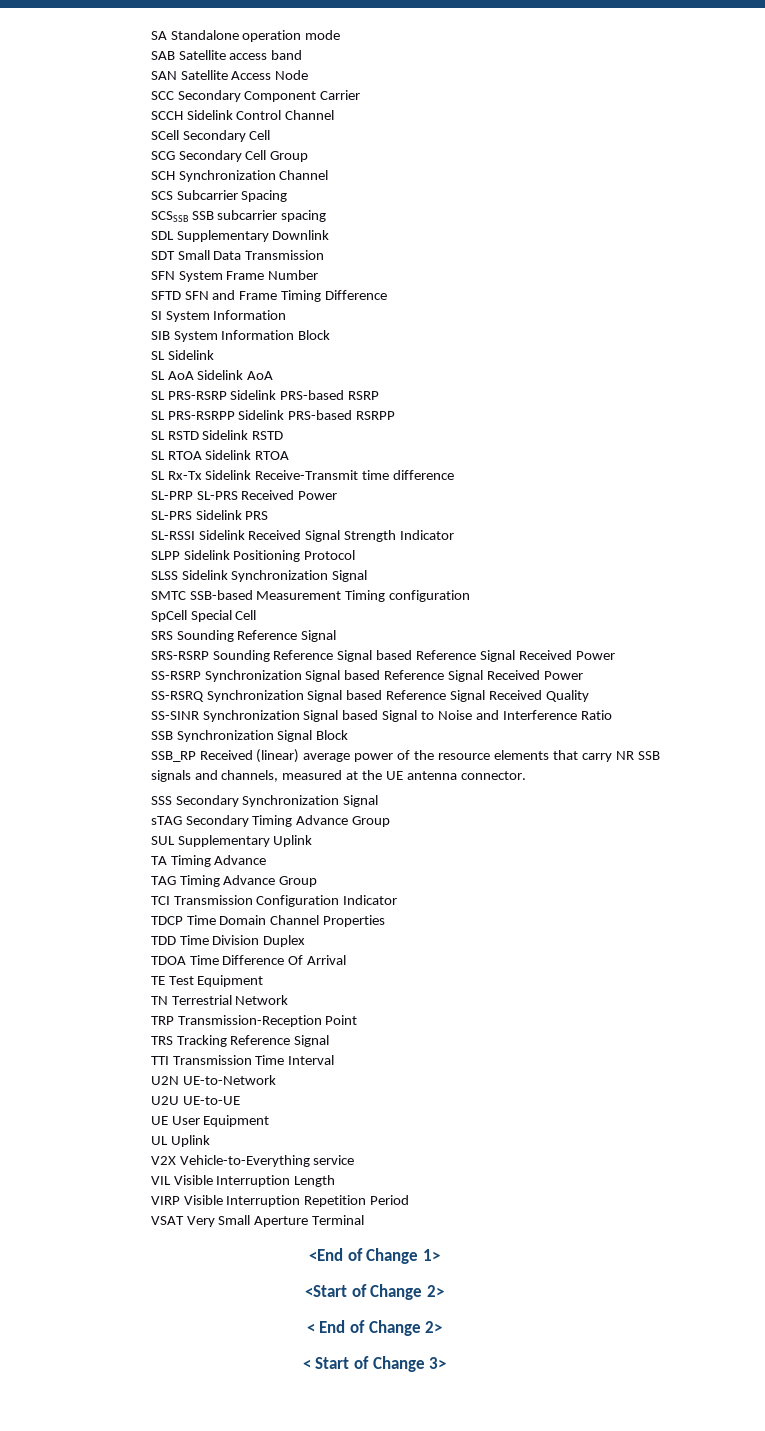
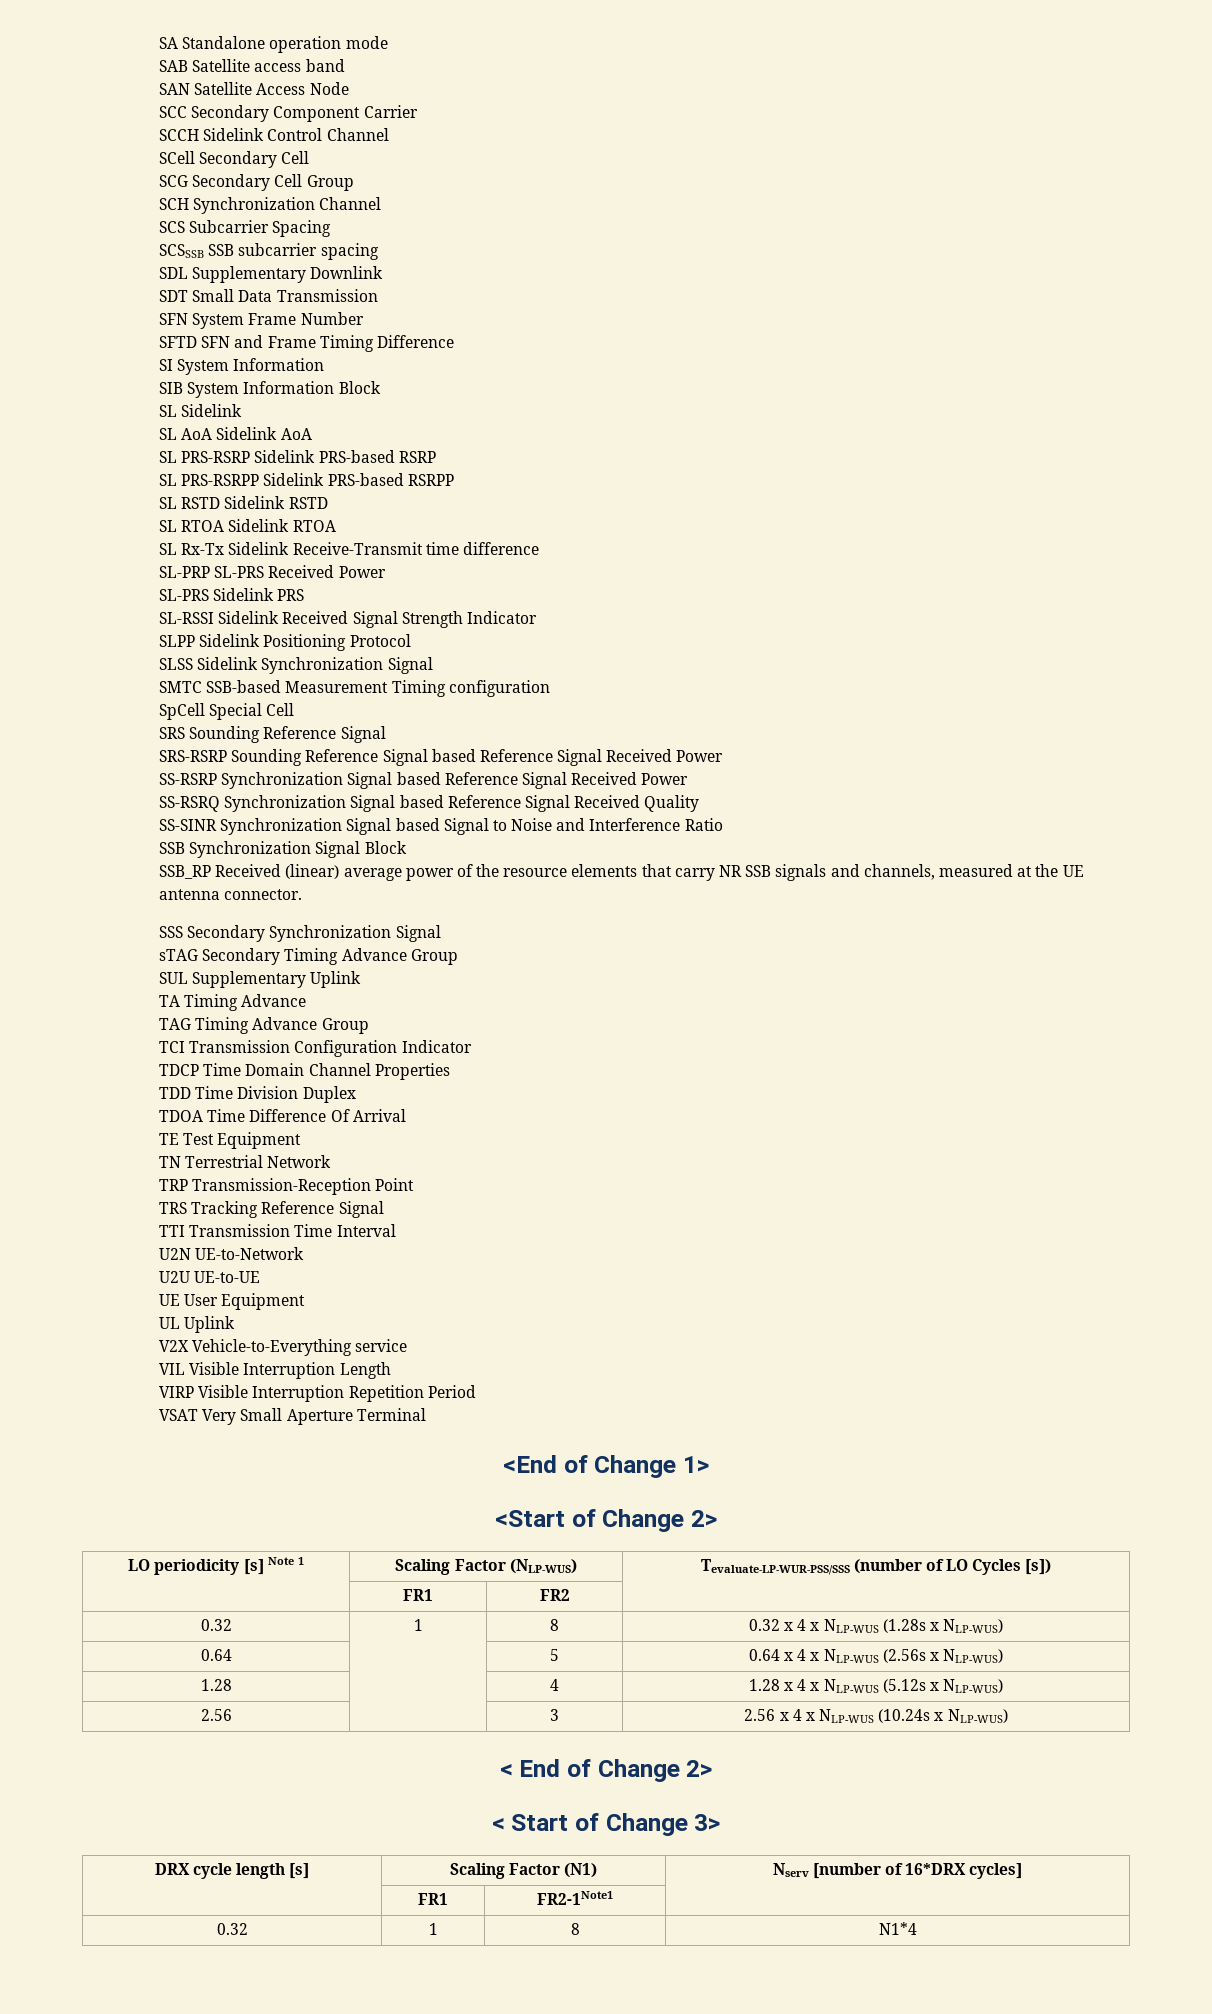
+ LO periodicity [s] Note 1 | Scaling Factor (NLP-WUS) | Tevaluate-LP-WUR-PSS/SSS (number of LO Cycles [s])
+ | FR1 | FR2 |
+ 0.32 | 1 | 8 | 0.32 x 4 x NLP-WUS (1.28s x NLP-WUS)
+ 0.64 | | 5 | 0.64 x 4 x NLP-WUS (2.56s x NLP-WUS)
+ 1.28 | | 4 | 1.28 x 4 x NLP-WUS (5.12s x NLP-WUS)
+ 2.56 | | 3 | 2.56 x 4 x NLP-WUS (10.24s x NLP-WUS)
+ DRX cycle length [s] | Scaling Factor (N1) | Nserv [number of 16*DRX cycles]
+ | FR1 | FR2-1Note1 |
+ 0.32 | 1 | 8 | N1*4

